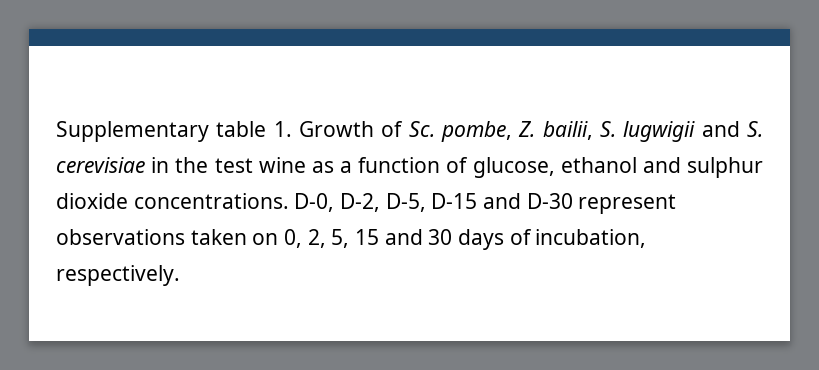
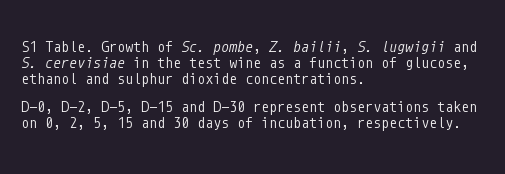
- Supplementary table 1. Growth of Sc. pombe, Z. bailii, S. lugwigii and S. cerevisiae in the test wine as a function of glucose, ethanol and sulphur dioxide concentrations. D-0, D-2, D-5, D-15 and D-30 represent observations taken on 0, 2, 5, 15 and 30 days of incubation, respectively.
+ S1 Table. Growth of Sc. pombe, Z. bailii, S. lugwigii and S. cerevisiae in the test wine as a function of glucose, ethanol and sulphur dioxide concentrations.
+ D-0, D-2, D-5, D-15 and D-30 represent observations taken on 0, 2, 5, 15 and 30 days of incubation, respectively.

